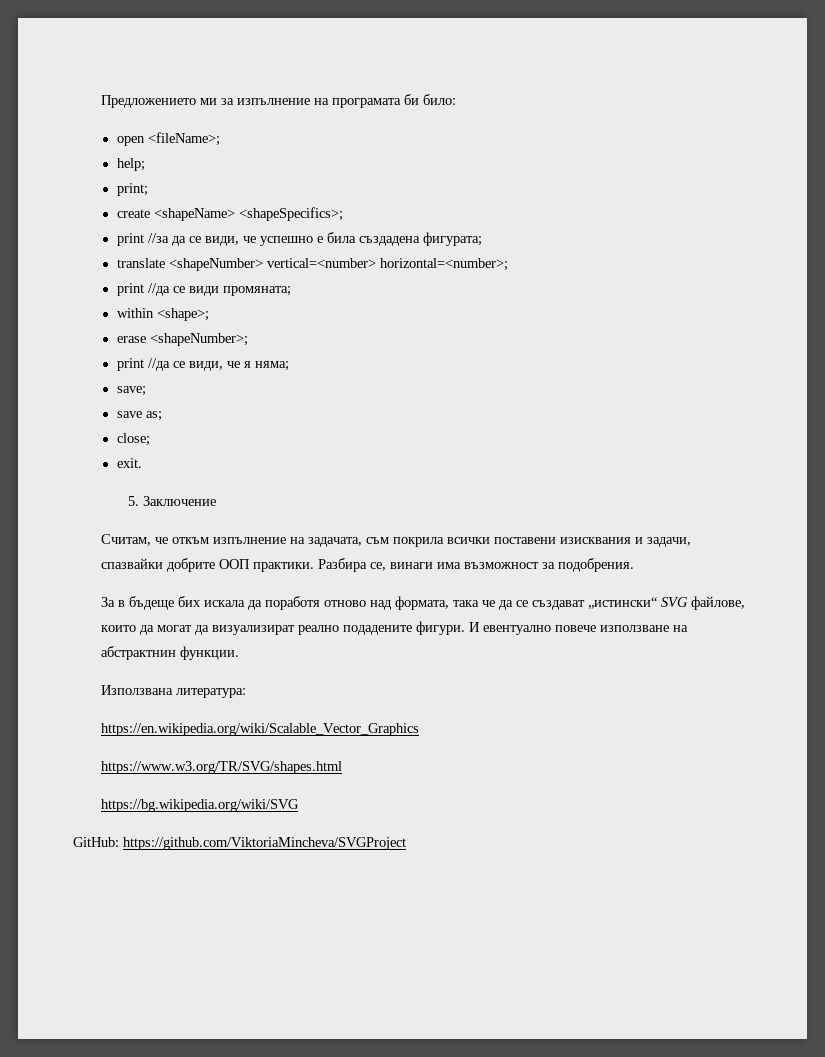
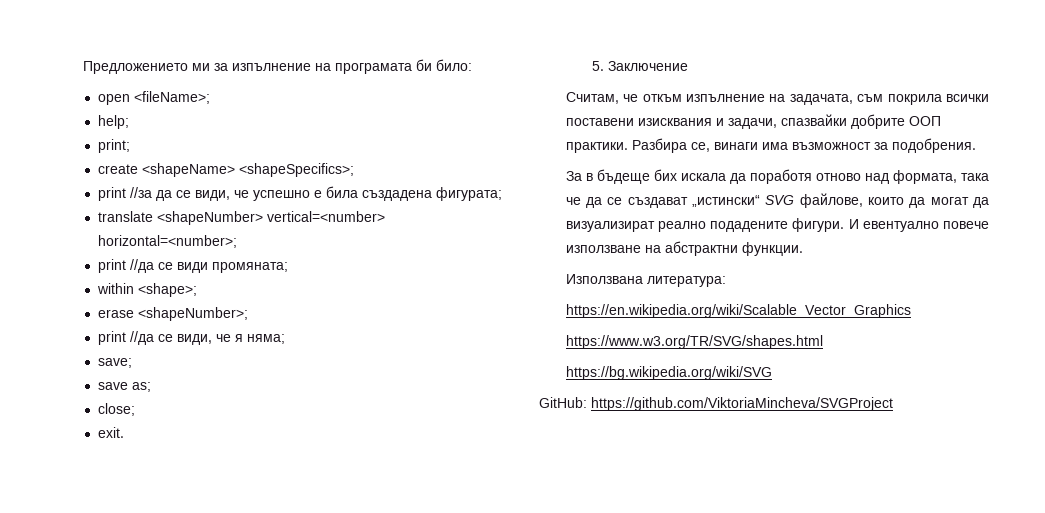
- И евентуално повече използване на абстрактнин функции.
+ И евентуално повече използване на абстрактни функции.

